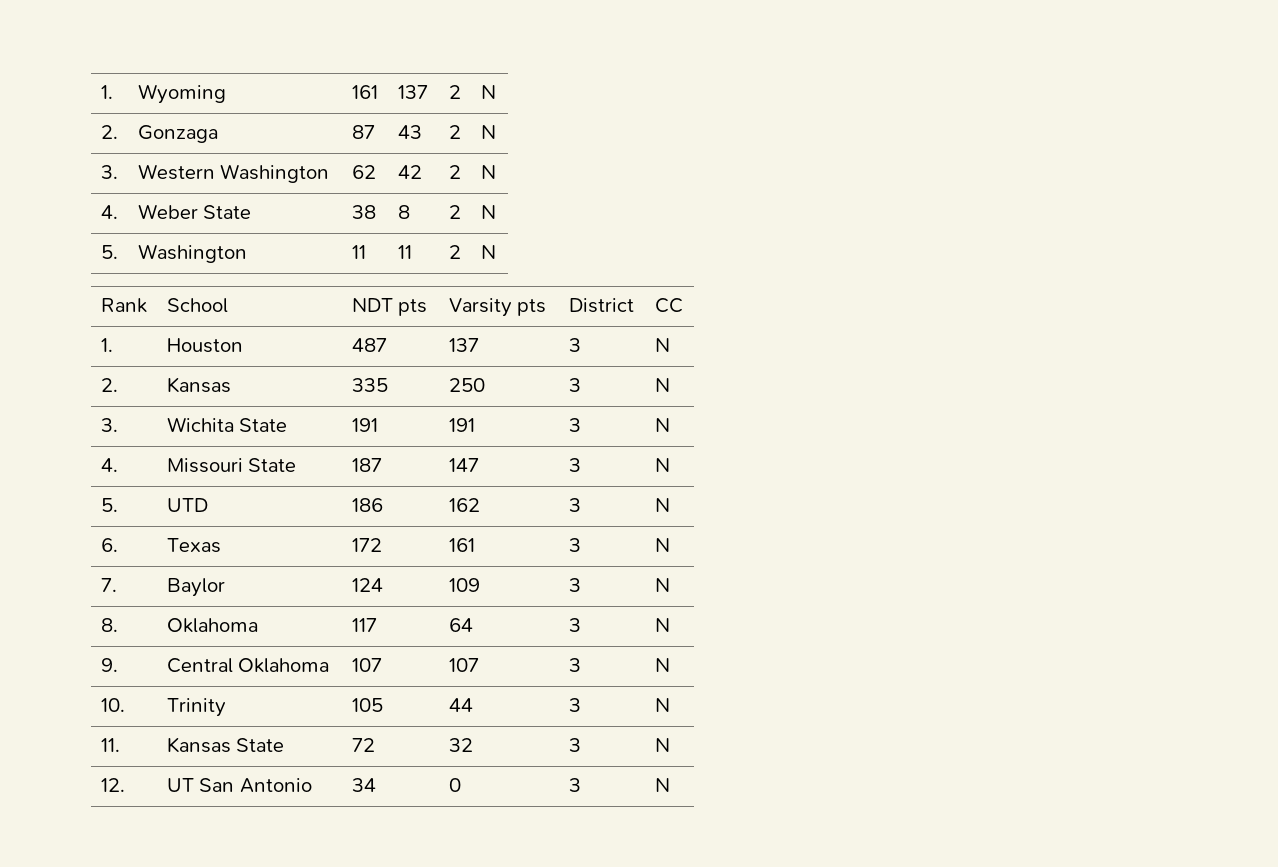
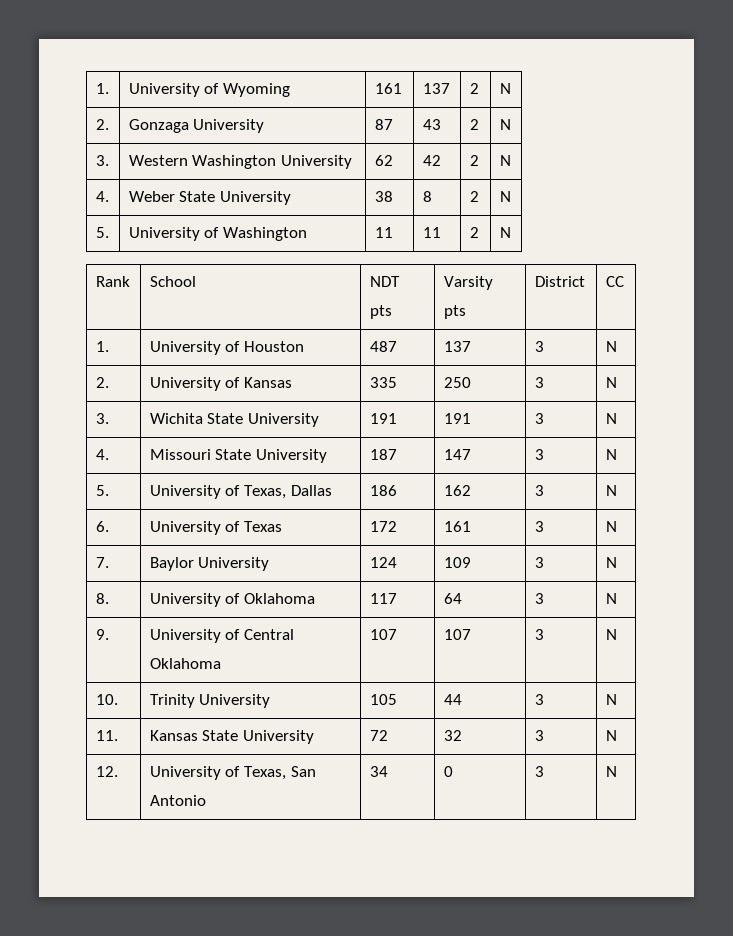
- 1. | Wyoming | 161 | 137 | 2 | N
+ 1. | University of Wyoming | 161 | 137 | 2 | N
- 2. | Gonzaga | 87 | 43 | 2 | N
+ 2. | Gonzaga University | 87 | 43 | 2 | N
- 3. | Western Washington | 62 | 42 | 2 | N
+ 3. | Western Washington University | 62 | 42 | 2 | N
- 4. | Weber State | 38 | 8 | 2 | N
+ 4. | Weber State University | 38 | 8 | 2 | N
- 5. | Washington | 11 | 11 | 2 | N
+ 5. | University of Washington | 11 | 11 | 2 | N
- 1. | Houston | 487 | 137 | 3 | N
+ 1. | University of Houston | 487 | 137 | 3 | N
- 2. | Kansas | 335 | 250 | 3 | N
+ 2. | University of Kansas | 335 | 250 | 3 | N
- 3. | Wichita State | 191 | 191 | 3 | N
+ 3. | Wichita State University | 191 | 191 | 3 | N
- 4. | Missouri State | 187 | 147 | 3 | N
+ 4. | Missouri State University | 187 | 147 | 3 | N
- 5. | UTD | 186 | 162 | 3 | N
+ 5. | University of Texas, Dallas | 186 | 162 | 3 | N
- 6. | Texas | 172 | 161 | 3 | N
+ 6. | University of Texas | 172 | 161 | 3 | N
- 7. | Baylor | 124 | 109 | 3 | N
+ 7. | Baylor University | 124 | 109 | 3 | N
- 8. | Oklahoma | 117 | 64 | 3 | N
+ 8. | University of Oklahoma | 117 | 64 | 3 | N
- 9. | Central Oklahoma | 107 | 107 | 3 | N
+ 9. | University of Central Oklahoma | 107 | 107 | 3 | N
- 10. | Trinity | 105 | 44 | 3 | N
+ 10. | Trinity University | 105 | 44 | 3 | N
- 11. | Kansas State | 72 | 32 | 3 | N
+ 11. | Kansas State University | 72 | 32 | 3 | N
- 12. | UT San Antonio | 34 | 0 | 3 | N
+ 12. | University of Texas, San Antonio | 34 | 0 | 3 | N

